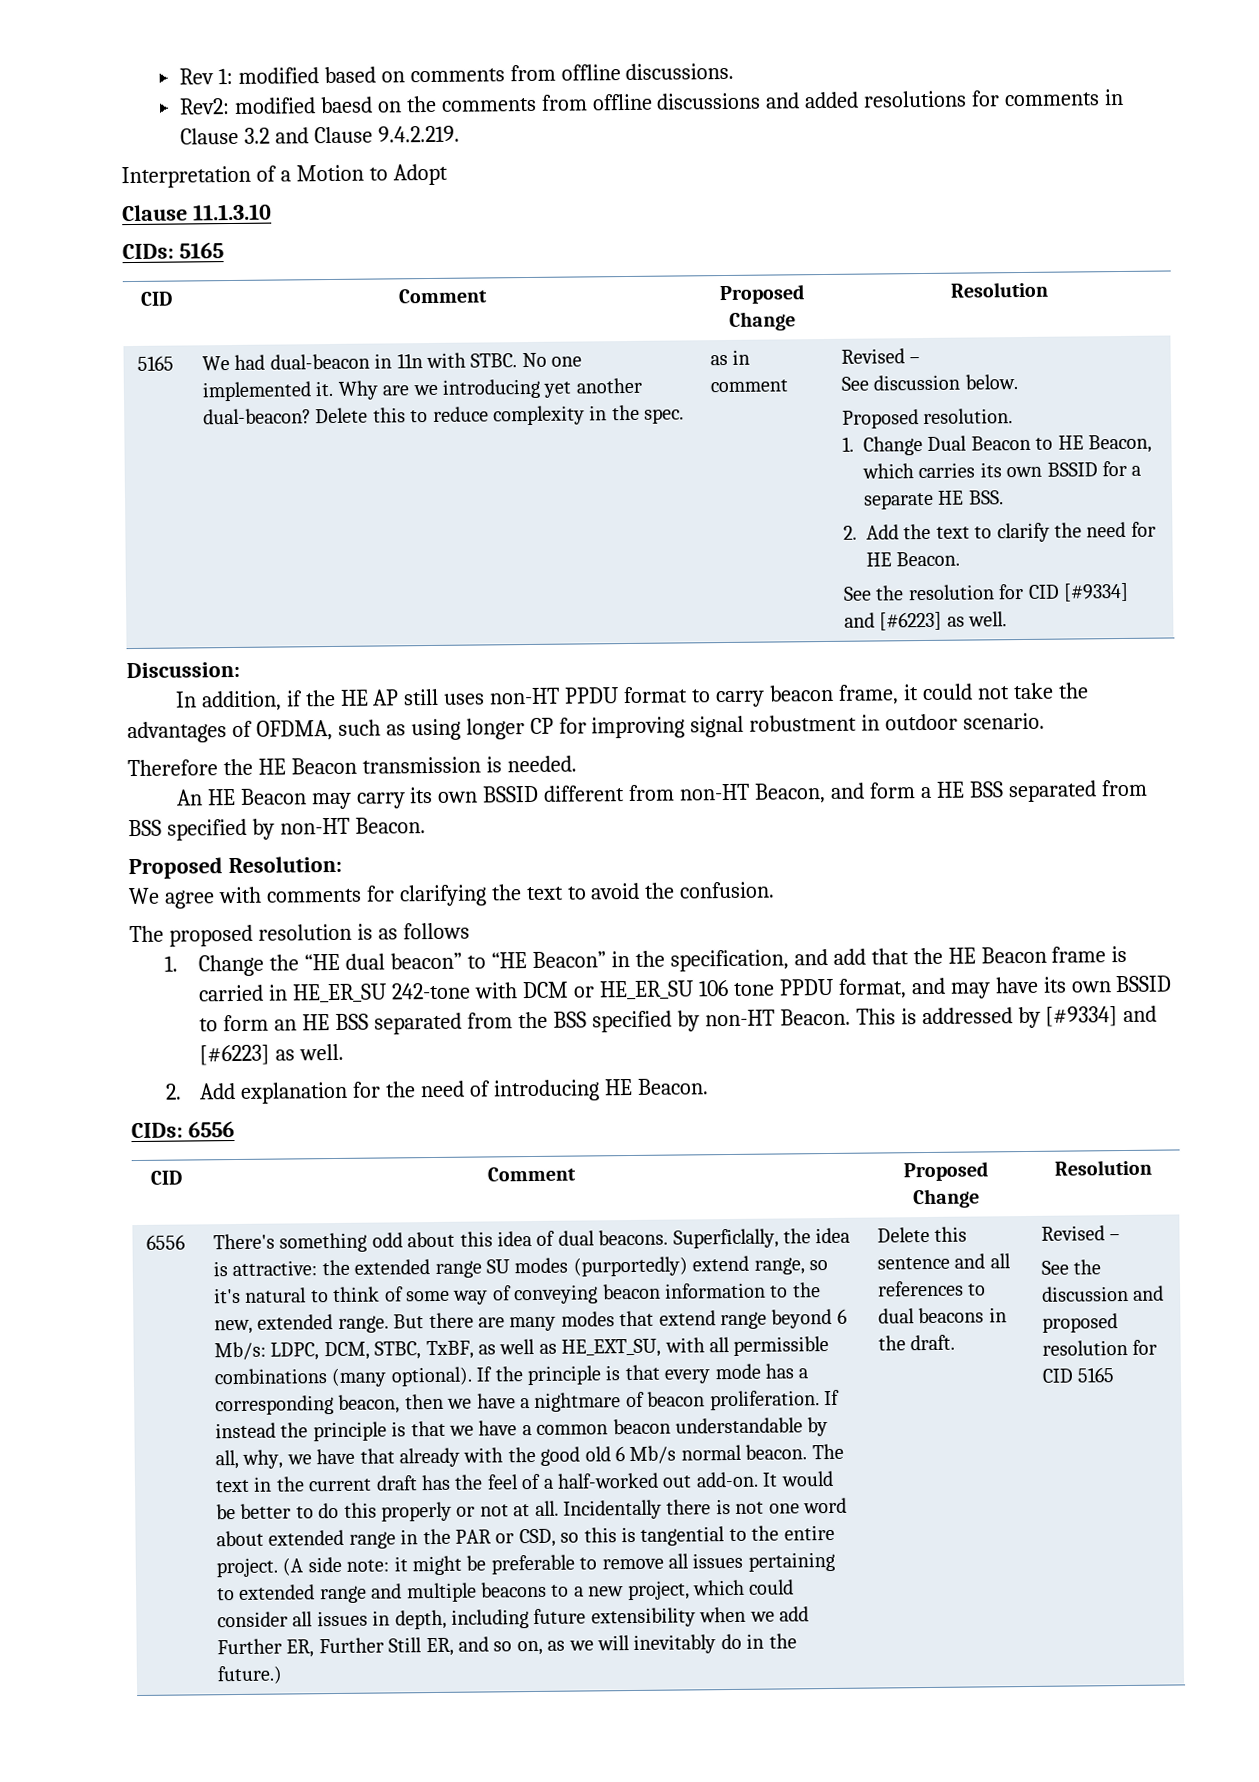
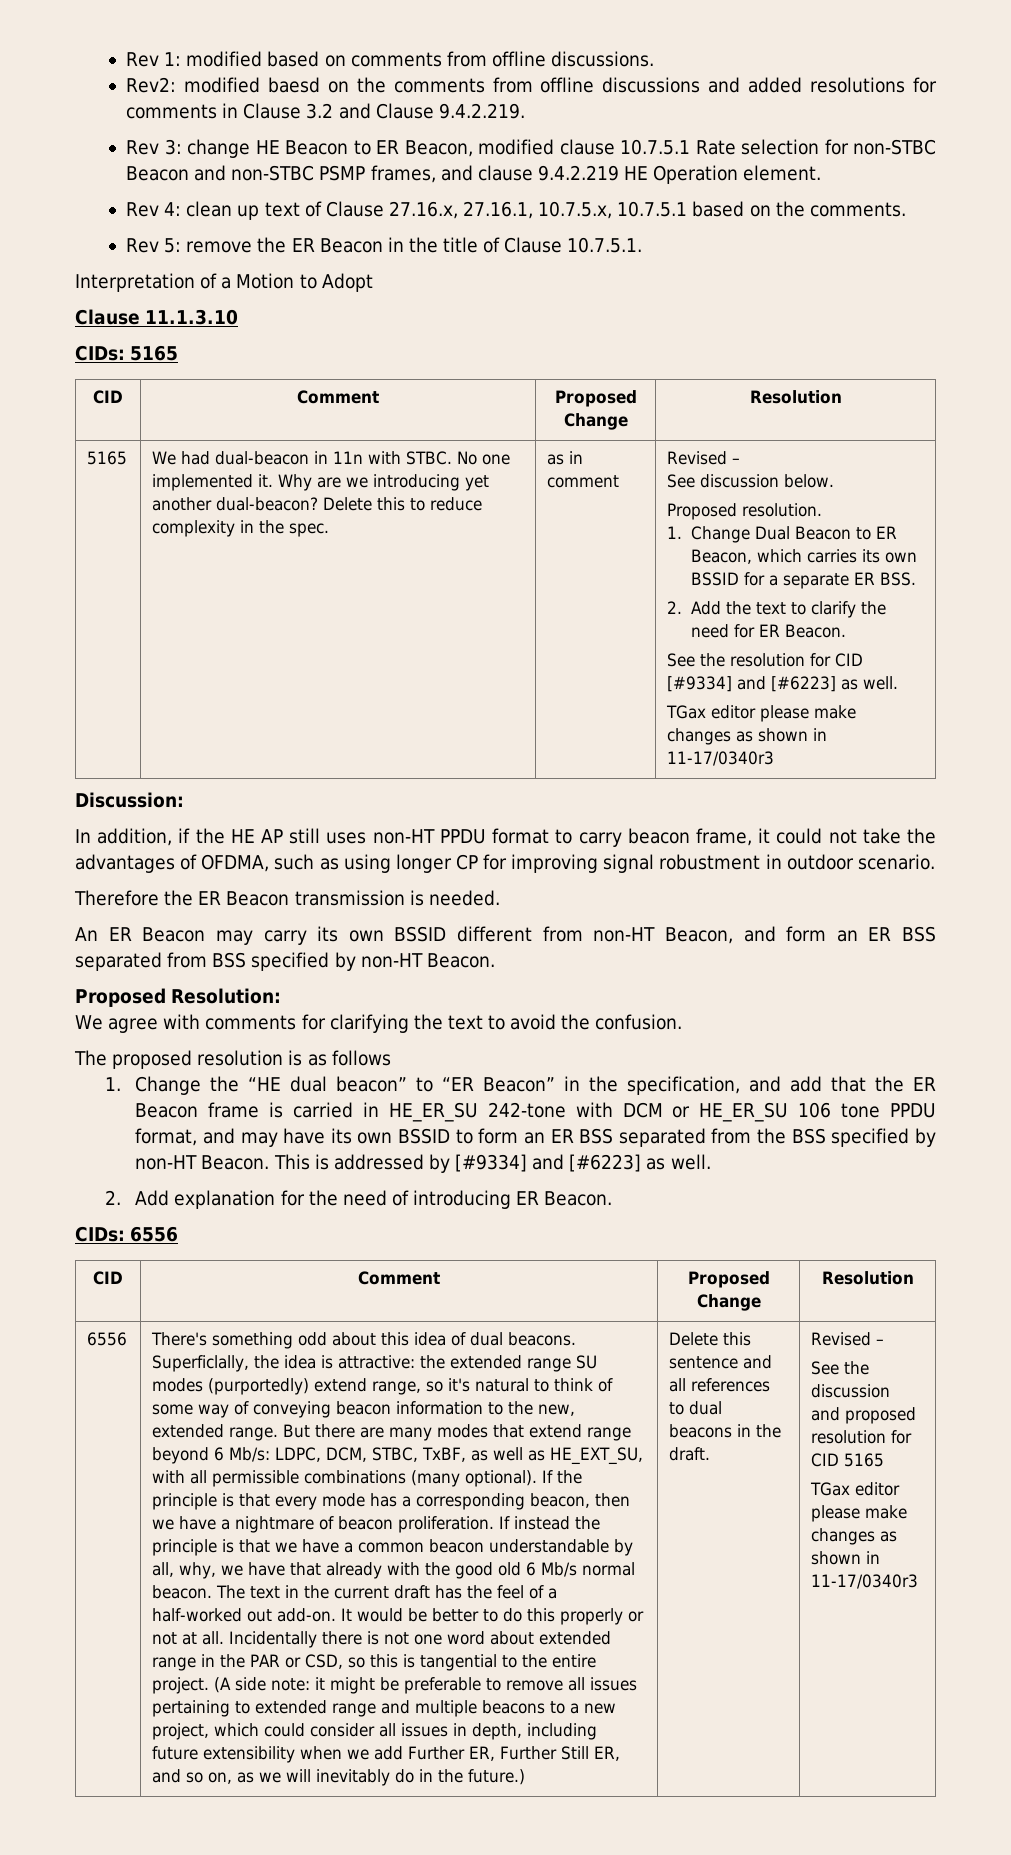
+ Rev 3: change HE Beacon to ER Beacon, modified clause 10.7.5.1 Rate selection for non-STBC Beacon and non-STBC PSMP frames, and clause 9.4.2.219 HE Operation element.
+ Rev 4: clean up text of Clause 27.16.x, 27.16.1, 10.7.5.x, 10.7.5.1 based on the comments.
+ Rev 5: remove the ER Beacon in the title of Clause 10.7.5.1.
- 1. Change Dual Beacon to HE Beacon, which carries its own BSSID for a separate HE BSS.
+ 1. Change Dual Beacon to ER Beacon, which carries its own BSSID for a separate ER BSS.
- 2. Add the text to clarify the need for HE Beacon.
+ 2. Add the text to clarify the need for ER Beacon.
  See the resolution for CID [#9334] and [#6223] as well.
+ TGax editor please make changes as shown in 11-17/0340r3
- Therefore the HE Beacon transmission is needed.
+ Therefore the ER Beacon transmission is needed.
- An HE Beacon may carry its own BSSID different from non-HT Beacon, and form a HE BSS separated from BSS specified by non-HT Beacon.
+ An ER Beacon may carry its own BSSID different from non-HT Beacon, and form an ER BSS separated from BSS specified by non-HT Beacon.
- 1. Change the “HE dual beacon” to “HE Beacon” in the specification, and add that the HE Beacon frame is carried in HE_ER_SU 242-tone with DCM or HE_ER_SU 106 tone PPDU format, and may have its own BSSID to form an HE BSS separated from the BSS specified by non-HT Beacon.
+ 1. Change the “HE dual beacon” to “ER Beacon” in the specification, and add that the ER Beacon frame is carried in HE_ER_SU 242-tone with DCM or HE_ER_SU 106 tone PPDU format, and may have its own BSSID to form an ER BSS separated from the BSS specified by non-HT Beacon.
- 2. Add explanation for the need of introducing HE Beacon.
+ 2. Add explanation for the need of introducing ER Beacon.
  See the discussion and proposed resolution for CID 5165
+ TGax editor please make changes as shown in 11-17/0340r3

